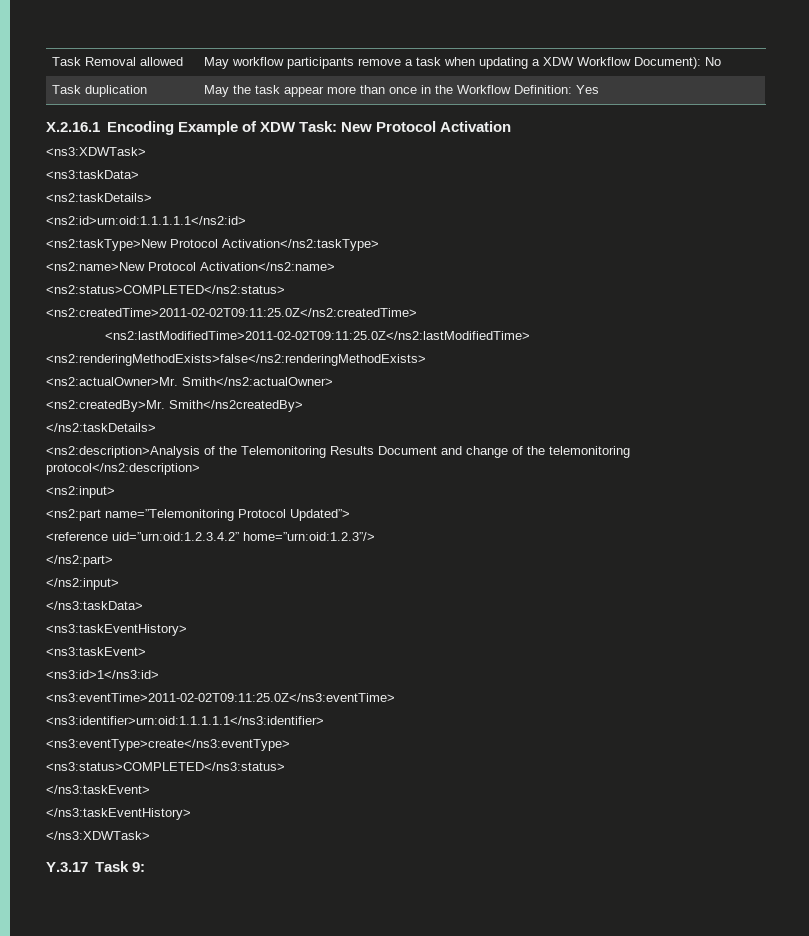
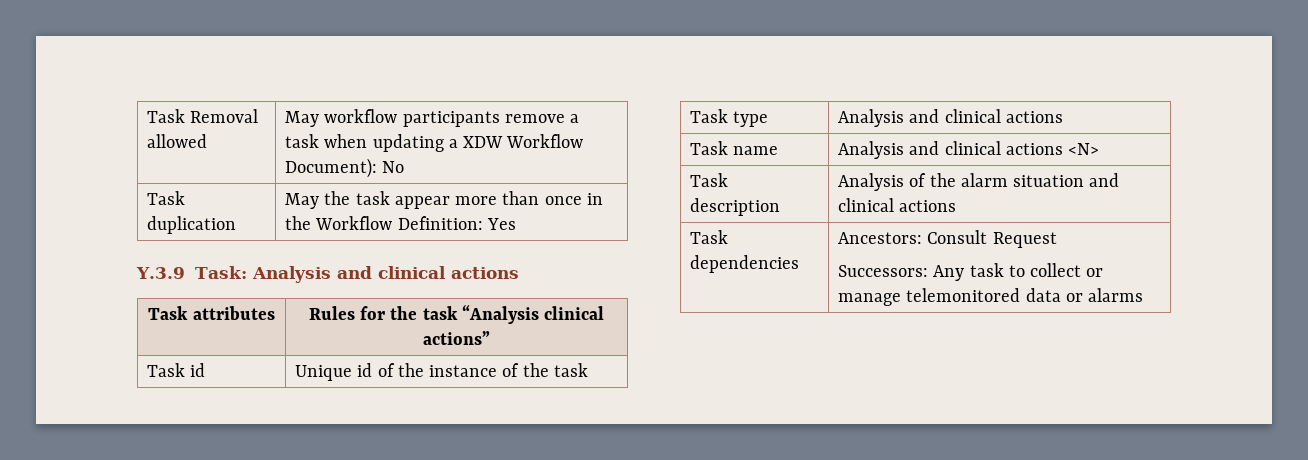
- X.2.16.1 Encoding Example of XDW Task: New Protocol Activation
- <ns3:XDWTask>
- <ns3:taskData>
- <ns2:taskDetails>
- <ns2:id>urn:oid:1.1.1.1.1</ns2:id>
- <ns2:taskType>New Protocol Activation</ns2:taskType>
- <ns2:name>New Protocol Activation</ns2:name>
- <ns2:status>COMPLETED</ns2:status>
- <ns2:createdTime>2011-02-02T09:11:25.0Z</ns2:createdTime>
- <ns2:lastModifiedTime>2011-02-02T09:11:25.0Z</ns2:lastModifiedTime>
- <ns2:renderingMethodExists>false</ns2:renderingMethodExists>
- <ns2:actualOwner>Mr. Smith</ns2:actualOwner>
- <ns2:createdBy>Mr. Smith</ns2createdBy>
- </ns2:taskDetails>
- <ns2:description>Analysis of the Telemonitoring Results Document and change of the telemonitoring protocol</ns2:description>
- <ns2:input>
- <ns2:part name=”Telemonitoring Protocol Updated”>
- <reference uid=”urn:oid:1.2.3.4.2” home=”urn:oid:1.2.3”/>
- </ns2:part>
- </ns2:input>
- </ns3:taskData>
- <ns3:taskEventHistory>
- <ns3:taskEvent>
- <ns3:id>1</ns3:id>
- <ns3:eventTime>2011-02-02T09:11:25.0Z</ns3:eventTime>
- <ns3:identifier>urn:oid:1.1.1.1.1</ns3:identifier>
- <ns3:eventType>create</ns3:eventType>
- <ns3:status>COMPLETED</ns3:status>
- </ns3:taskEvent>
- </ns3:taskEventHistory>
- </ns3:XDWTask>
- Y.3.17 Task 9:
+ Y.3.9 Task: Analysis and clinical actions
+ Task attributes | Rules for the task “Analysis clinical actions”
+ Task id | Unique id of the instance of the task
+ Task type | Analysis and clinical actions
+ Task name | Analysis and clinical actions <N>
+ Task description | Analysis of the alarm situation and clinical actions
+ Task dependencies | Ancestors: Consult Request
+ Successors: Any task to collect or manage telemonitored data or alarms

